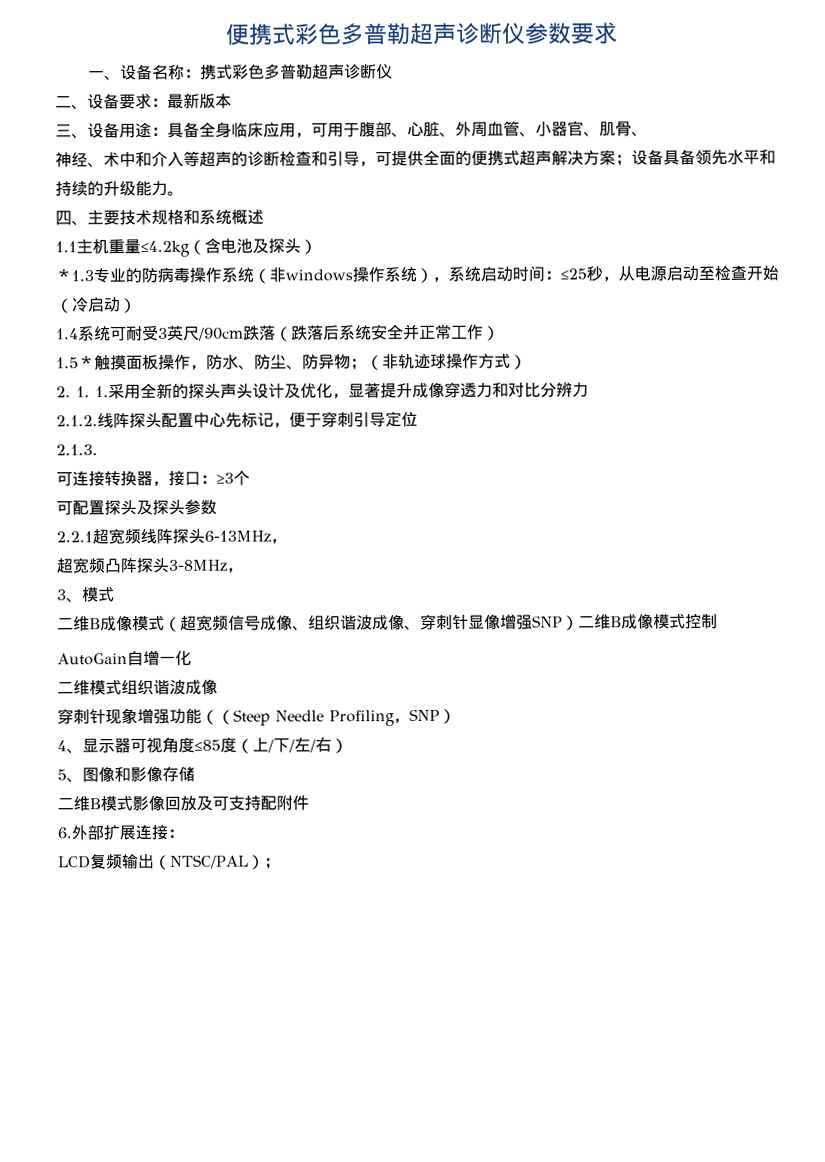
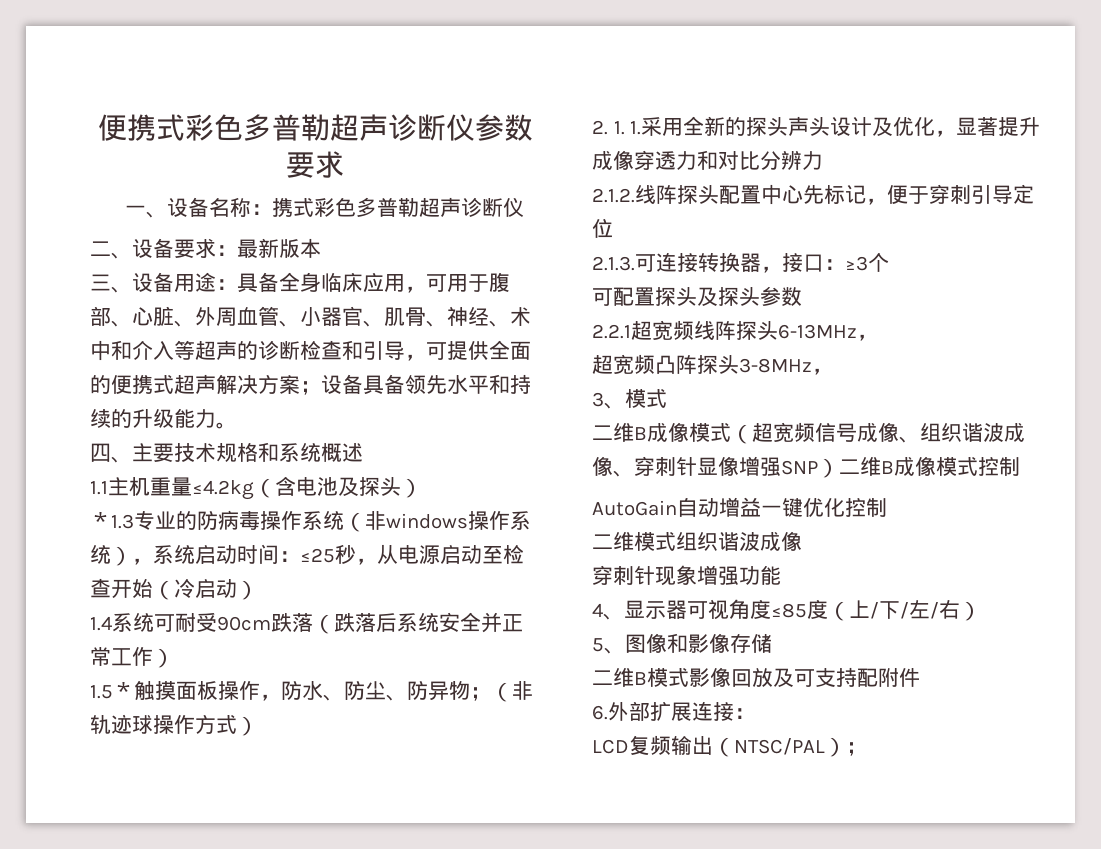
- 三、设备用途：具备全身临床应用，可用于腹部、心脏、外周血管、小器官、肌骨、
- 神经、术中和介入等超声的诊断检查和引导，可提供全面的便携式超声解决方案；设备具备领先水平和持续的升级能力。
+ 三、设备用途：具备全身临床应用，可用于腹部、心脏、外周血管、小器官、肌骨、神经、术中和介入等超声的诊断检查和引导，可提供全面的便携式超声解决方案；设备具备领先水平和持续的升级能力。
- 1.4系统可耐受3英尺/90cm跌落（跌落后系统安全并正常工作）
+ 1.4系统可耐受90cm跌落（跌落后系统安全并正常工作）
- 2.1.3.
- 可连接转换器，接口：≥3个
+ 2.1.3.可连接转换器，接口：≥3个
- AutoGain自增一化
+ AutoGain自动增益一键优化控制
- 穿刺针现象增强功能（（Steep Needle Profiling，SNP）
+ 穿刺针现象增强功能

